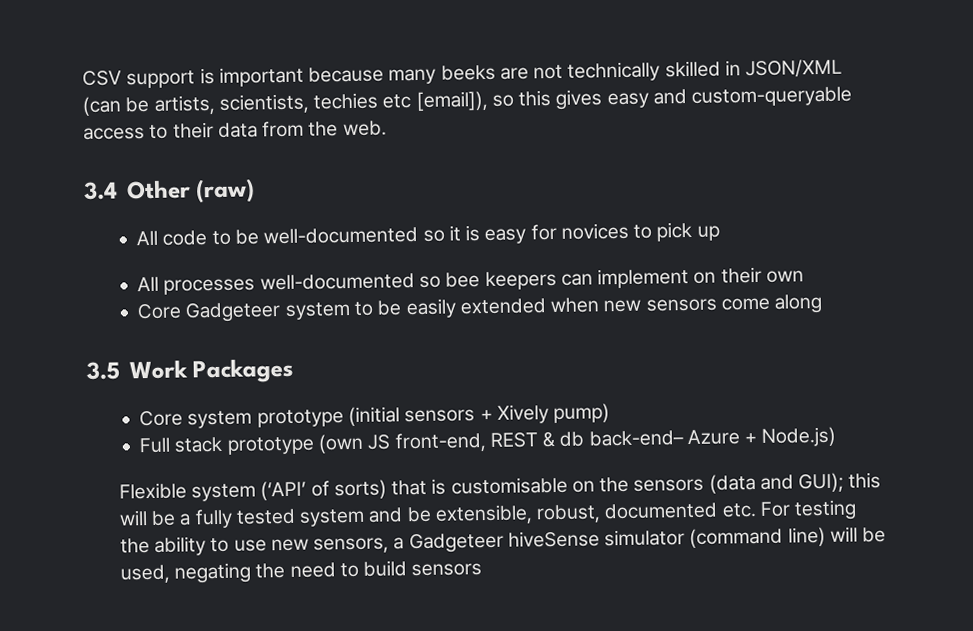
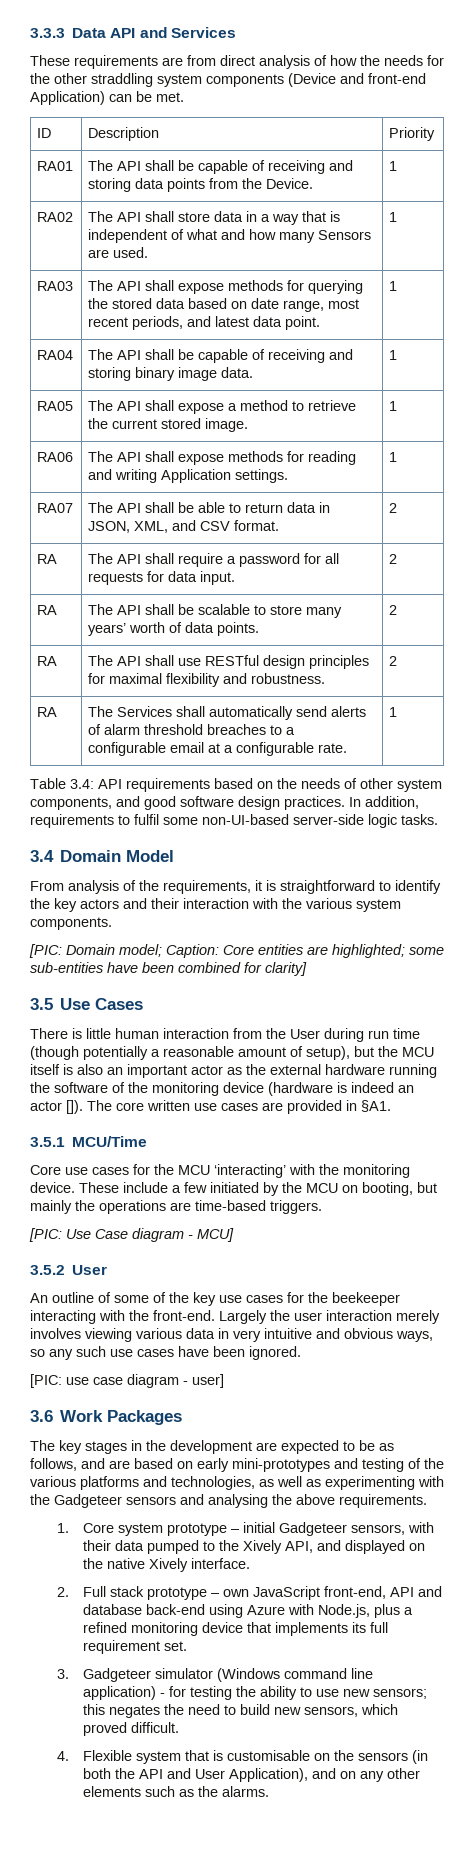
- CSV support is important because many beeks are not technically skilled in JSON/XML (can be artists, scientists, techies etc [email]), so this gives easy and custom-queryable access to their data from the web.
- 3.4 Other (raw)
- All code to be well-documented so it is easy for novices to pick up
- All processes well-documented so bee keepers can implement on their own
- Core Gadgeteer system to be easily extended when new sensors come along
- 3.5 Work Packages
- Core system prototype (initial sensors + Xively pump)
- Full stack prototype (own JS front-end, REST & db back-end– Azure + Node.js)
- Flexible system (‘API’ of sorts) that is customisable on the sensors (data and GUI); this will be a fully tested system and be extensible, robust, documented etc. For testing the ability to use new sensors, a Gadgeteer hiveSense simulator (command line) will be used, negating the need to build sensors
+ 3.3.3 Data API and Services
+ These requirements are from direct analysis of how the needs for the other straddling system components (Device and front-end Application) can be met.
+ ID | Description | Priority
+ RA01 | The API shall be capable of receiving and storing data points from the Device. | 1
+ RA02 | The API shall store data in a way that is independent of what and how many Sensors are used. | 1
+ RA03 | The API shall expose methods for querying the stored data based on date range, most recent periods, and latest data point. | 1
+ RA04 | The API shall be capable of receiving and storing binary image data. | 1
+ RA05 | The API shall expose a method to retrieve the current stored image. | 1
+ RA06 | The API shall expose methods for reading and writing Application settings. | 1
+ RA07 | The API shall be able to return data in JSON, XML, and CSV format. | 2
+ RA | The API shall require a password for all requests for data input. | 2
+ RA | The API shall be scalable to store many years’ worth of data points. | 2
+ RA | The API shall use RESTful design principles for maximal flexibility and robustness. | 2
+ RA | The Services shall automatically send alerts of alarm threshold breaches to a configurable email at a configurable rate. | 1
+ Table 3.4: API requirements based on the needs of other system components, and good software design practices. In addition, requirements to fulfil some non-UI-based server-side logic tasks.
+ 3.4 Domain Model
+ From analysis of the requirements, it is straightforward to identify the key actors and their interaction with the various system components.
+ [PIC: Domain model; Caption: Core entities are highlighted; some sub-entities have been combined for clarity]
+ 3.5 Use Cases
+ There is little human interaction from the User during run time (though potentially a reasonable amount of setup), but the MCU itself is also an important actor as the external hardware running the software of the monitoring device (hardware is indeed an actor []). The core written use cases are provided in §A1.
+ 3.5.1 MCU/Time
+ Core use cases for the MCU ‘interacting’ with the monitoring device. These include a few initiated by the MCU on booting, but mainly the operations are time-based triggers.
+ [PIC: Use Case diagram - MCU]
+ 3.5.2 User
+ An outline of some of the key use cases for the beekeeper interacting with the front-end. Largely the user interaction merely involves viewing various data in very intuitive and obvious ways, so any such use cases have been ignored.
+ [PIC: use case diagram - user]
+ 3.6 Work Packages
+ The key stages in the development are expected to be as follows, and are based on early mini-prototypes and testing of the various platforms and technologies, as well as experimenting with the Gadgeteer sensors and analysing the above requirements.
+ 1. Core system prototype – initial Gadgeteer sensors, with their data pumped to the Xively API, and displayed on the native Xively interface.
+ 2. Full stack prototype – own JavaScript front-end, API and database back-end using Azure with Node.js, plus a refined monitoring device that implements its full requirement set.
+ 3. Gadgeteer simulator (Windows command line application) - for testing the ability to use new sensors; this negates the need to build new sensors, which proved difficult.
+ 4. Flexible system that is customisable on the sensors (in both the API and User Application), and on any other elements such as the alarms.

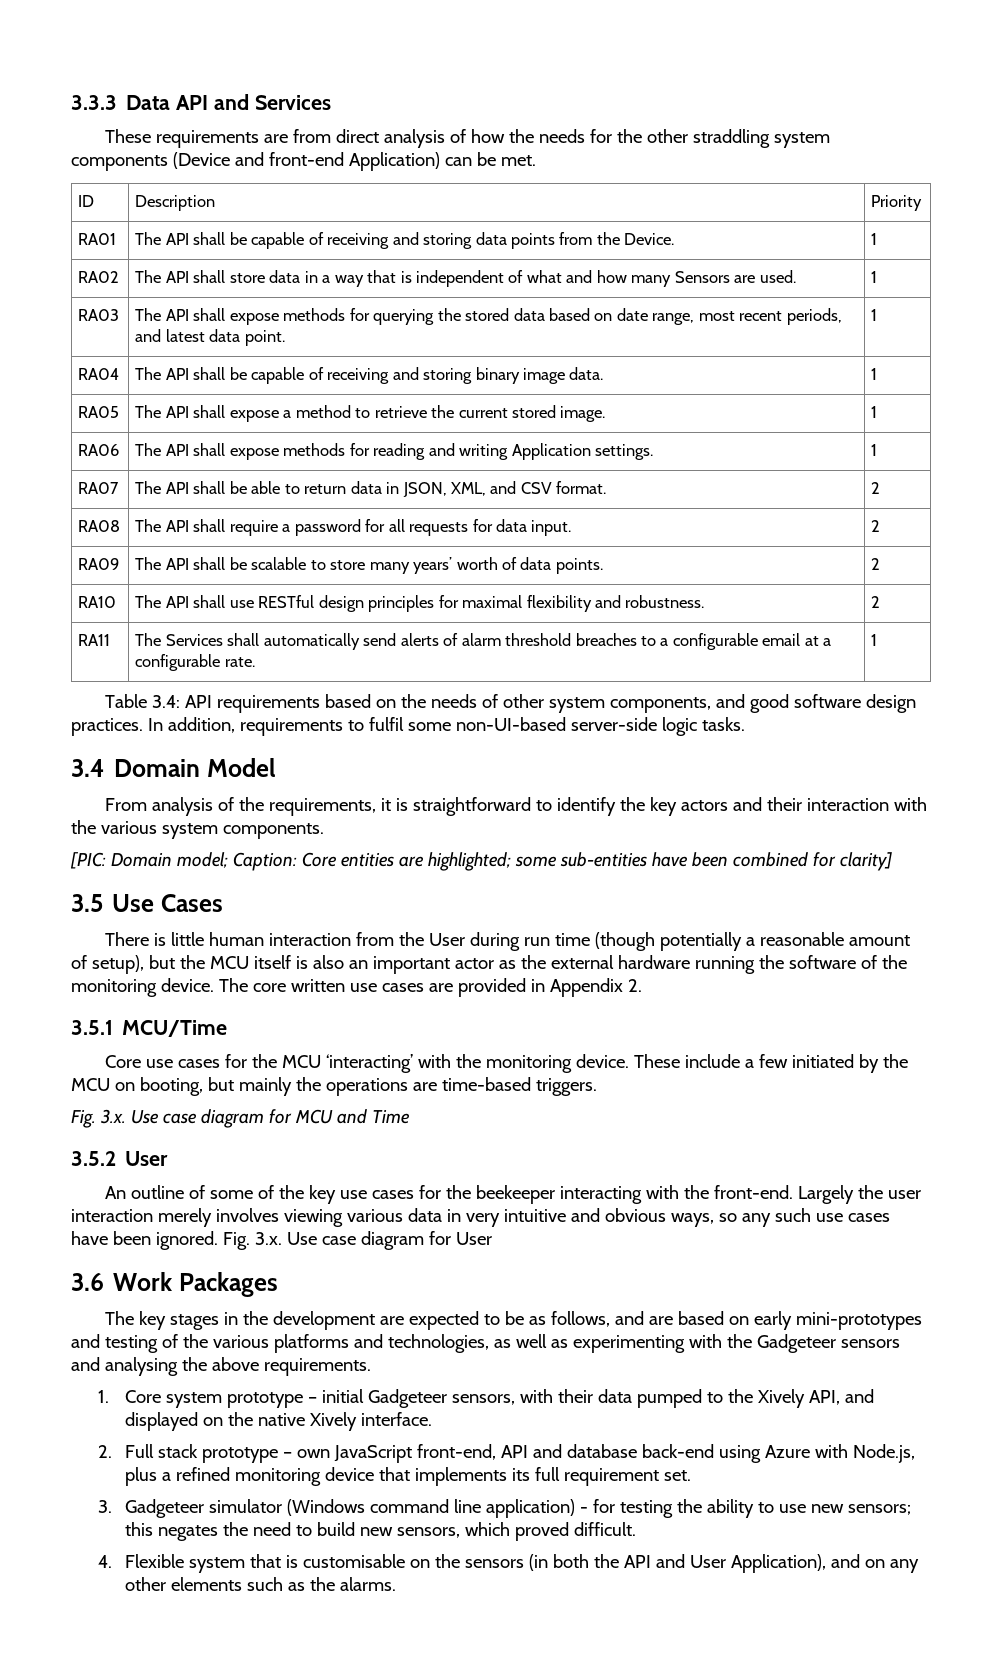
- RA | The API shall require a password for all requests for data input. | 2
+ RA08 | The API shall require a password for all requests for data input. | 2
- RA | The API shall be scalable to store many years’ worth of data points. | 2
+ RA09 | The API shall be scalable to store many years’ worth of data points. | 2
- RA | The API shall use RESTful design principles for maximal flexibility and robustness. | 2
+ RA10 | The API shall use RESTful design principles for maximal flexibility and robustness. | 2
- RA | The Services shall automatically send alerts of alarm threshold breaches to a configurable email at a configurable rate. | 1
+ RA11 | The Services shall automatically send alerts of alarm threshold breaches to a configurable email at a configurable rate. | 1
- There is little human interaction from the User during run time (though potentially a reasonable amount of setup), but the MCU itself is also an important actor as the external hardware running the software of the monitoring device (hardware is indeed an actor []).
+ There is little human interaction from the User during run time (though potentially a reasonable amount of setup), but the MCU itself is also an important actor as the external hardware running the software of the monitoring device.
- The core written use cases are provided in §A1.
+ The core written use cases are provided in Appendix 2.
- [PIC: Use Case diagram - MCU]
+ Fig. 3.x. Use case diagram for MCU and Time
- Largely the user interaction merely involves viewing various data in very intuitive and obvious ways, so any such use cases have been ignored.
- [PIC: use case diagram - user]
+ Largely the user interaction merely involves viewing various data in very intuitive and obvious ways, so any such use cases have been ignored. Fig. 3.x. Use case diagram for User

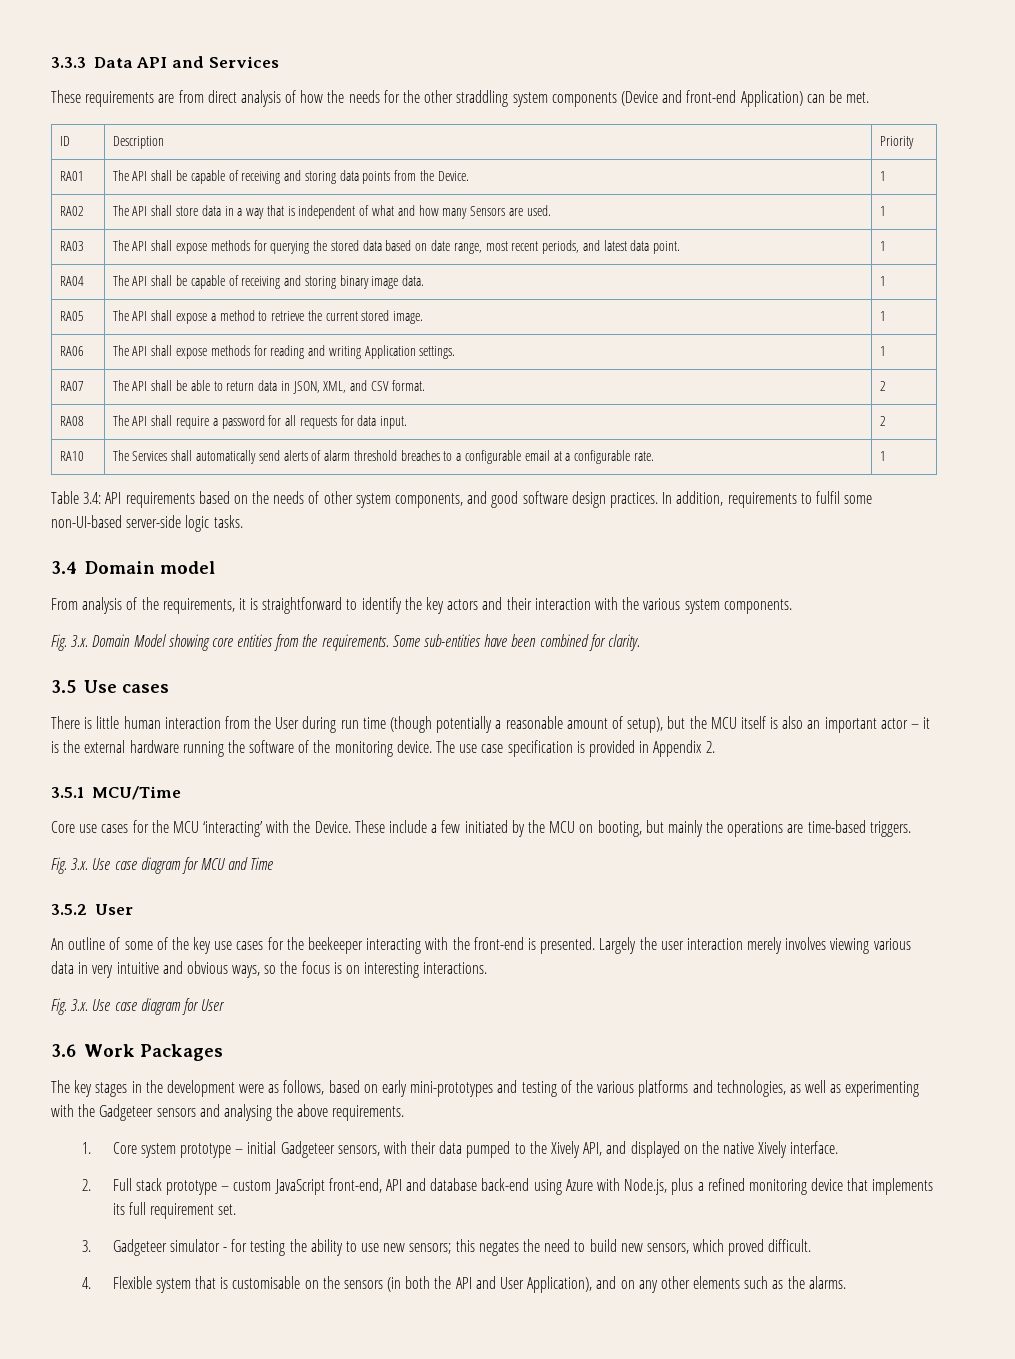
- RA09 | The API shall be scalable to store many years’ worth of data points. | 2
- RA10 | The API shall use RESTful design principles for maximal flexibility and robustness. | 2
- RA11 | The Services shall automatically send alerts of alarm threshold breaches to a configurable email at a configurable rate. | 1
+ RA10 | The Services shall automatically send alerts of alarm threshold breaches to a configurable email at a configurable rate. | 1
- 3.4 Domain Model
+ 3.4 Domain model
- [PIC: Domain model; Caption: Core entities are highlighted; some sub-entities have been combined for clarity]
+ Fig. 3.x. Domain Model showing core entities from the requirements. Some sub-entities have been combined for clarity.
- 3.5 Use Cases
+ 3.5 Use cases
- There is little human interaction from the User during run time (though potentially a reasonable amount of setup), but the MCU itself is also an important actor as the external hardware running the software of the monitoring device.
+ There is little human interaction from the User during run time (though potentially a reasonable amount of setup), but the MCU itself is also an important actor – it is the external hardware running the software of the monitoring device.
- The core written use cases are provided in Appendix 2.
+ The use case specification is provided in Appendix 2.
- Core use cases for the MCU ‘interacting’ with the monitoring device.
+ Core use cases for the MCU ‘interacting’ with the Device.
- An outline of some of the key use cases for the beekeeper interacting with the front-end.
+ An outline of some of the key use cases for the beekeeper interacting with the front-end is presented.
- Largely the user interaction merely involves viewing various data in very intuitive and obvious ways, so any such use cases have been ignored. Fig. 3.x. Use case diagram for User
+ Largely the user interaction merely involves viewing various data in very intuitive and obvious ways, so the focus is on interesting interactions.
+ Fig. 3.x. Use case diagram for User
- The key stages in the development are expected to be as follows, and are based on early mini-prototypes and testing of the various platforms and technologies, as well as experimenting with the Gadgeteer sensors and analysing the above requirements.
+ The key stages in the development were as follows, based on early mini-prototypes and testing of the various platforms and technologies, as well as experimenting with the Gadgeteer sensors and analysing the above requirements.
- 2. Full stack prototype – own JavaScript front-end, API and database back-end using Azure with Node.js, plus a refined monitoring device that implements its full requirement set.
+ 2. Full stack prototype – custom JavaScript front-end, API and database back-end using Azure with Node.js, plus a refined monitoring device that implements its full requirement set.
- 3. Gadgeteer simulator (Windows command line application) - for testing the ability to use new sensors; this negates the need to build new sensors, which proved difficult.
+ 3. Gadgeteer simulator - for testing the ability to use new sensors; this negates the need to build new sensors, which proved difficult.

